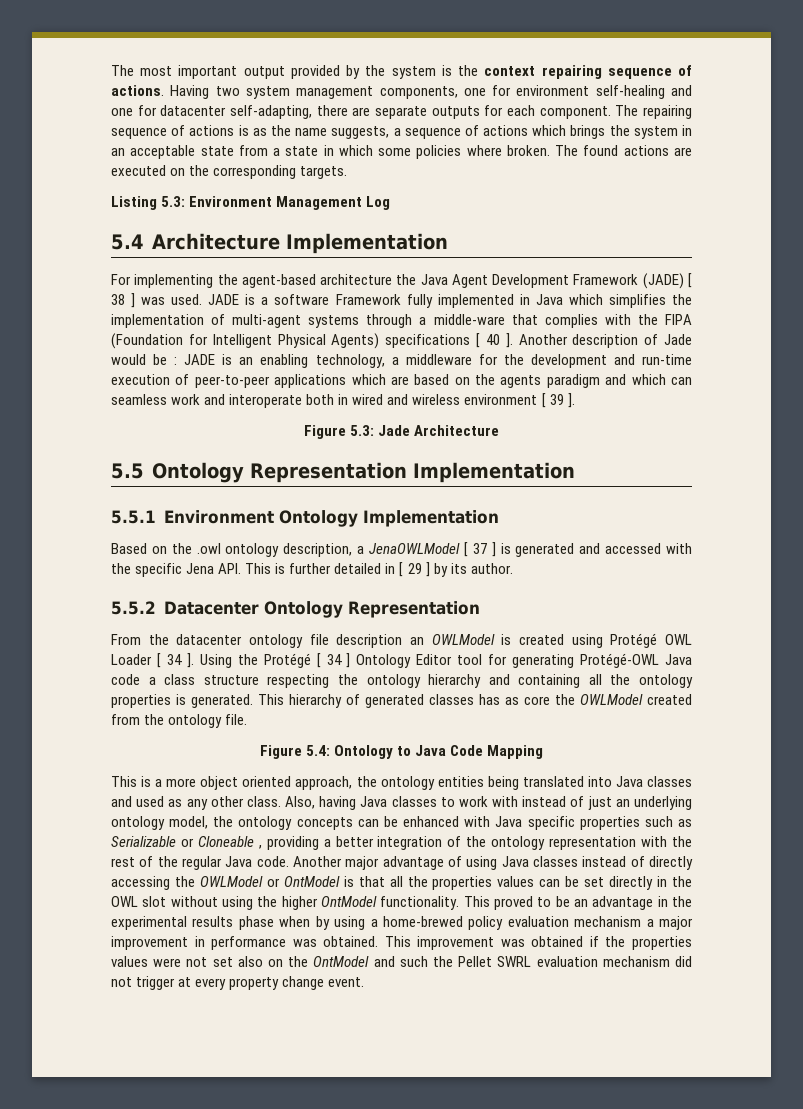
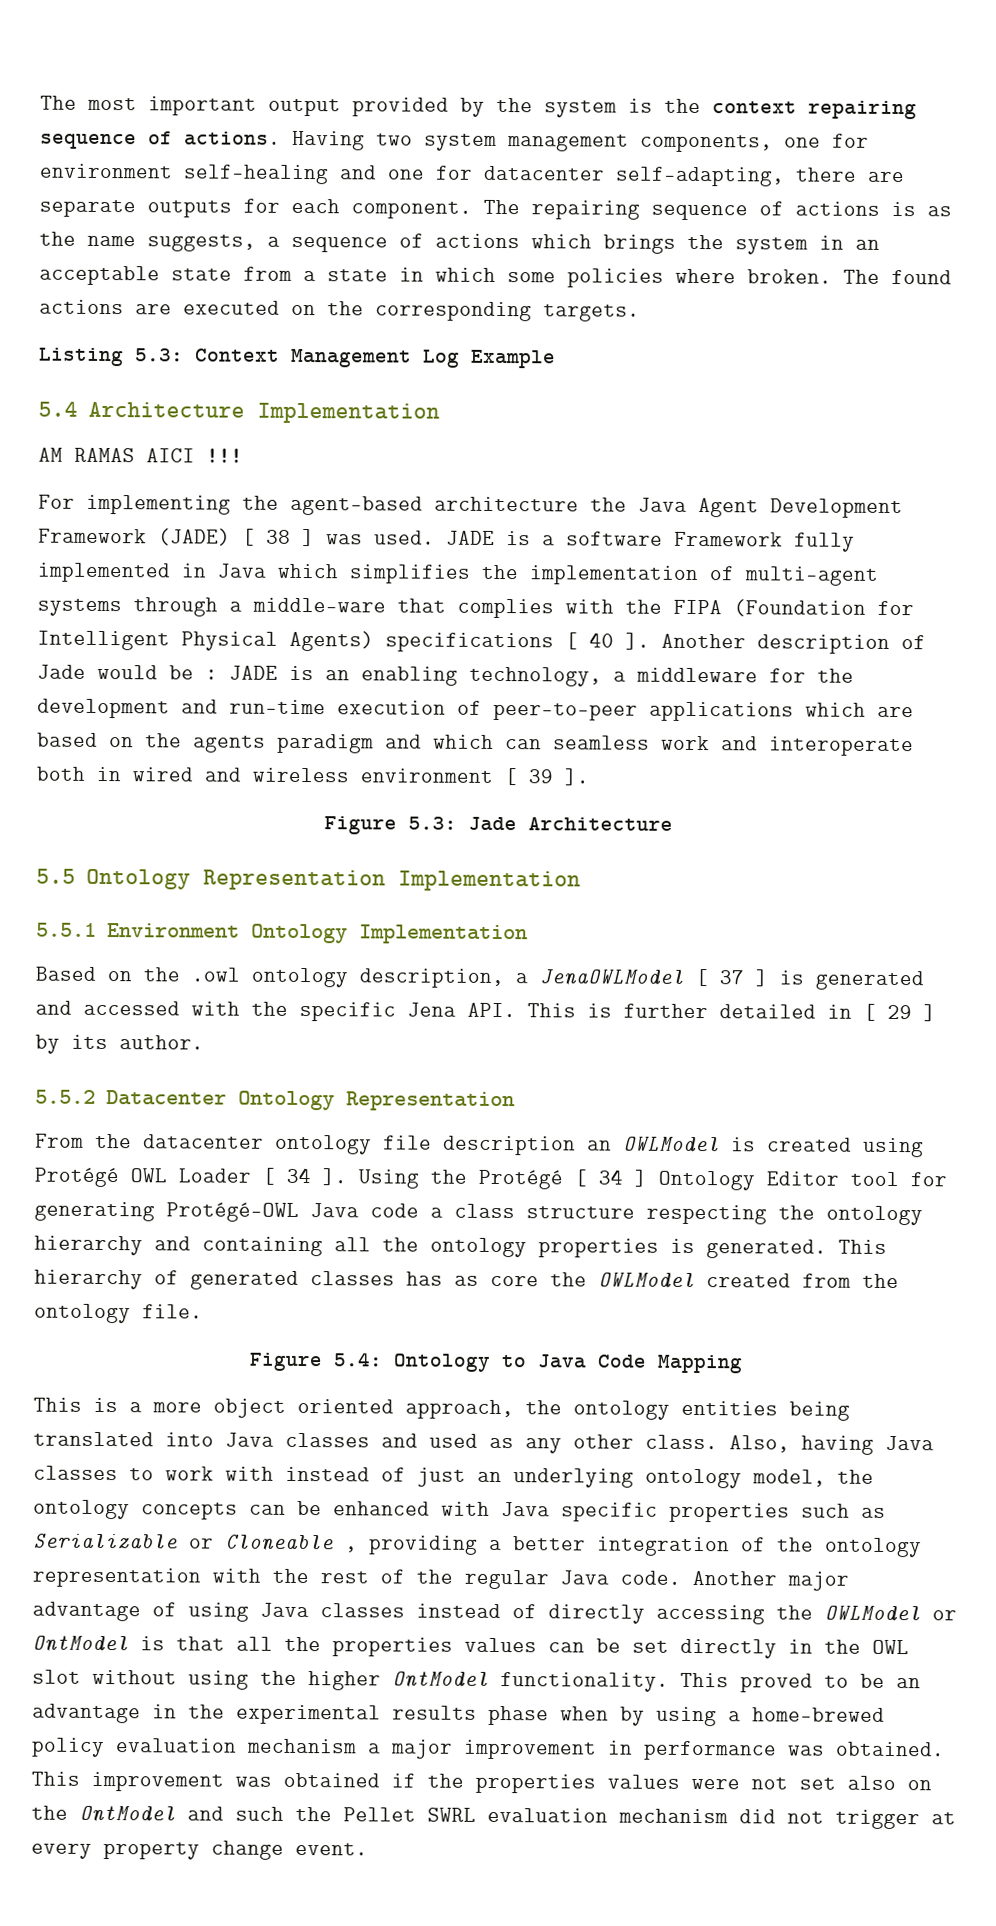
- Listing 5.3: Environment Management Log
+ Listing 5.3: Context Management Log Example
+ AM RAMAS AICI !!!

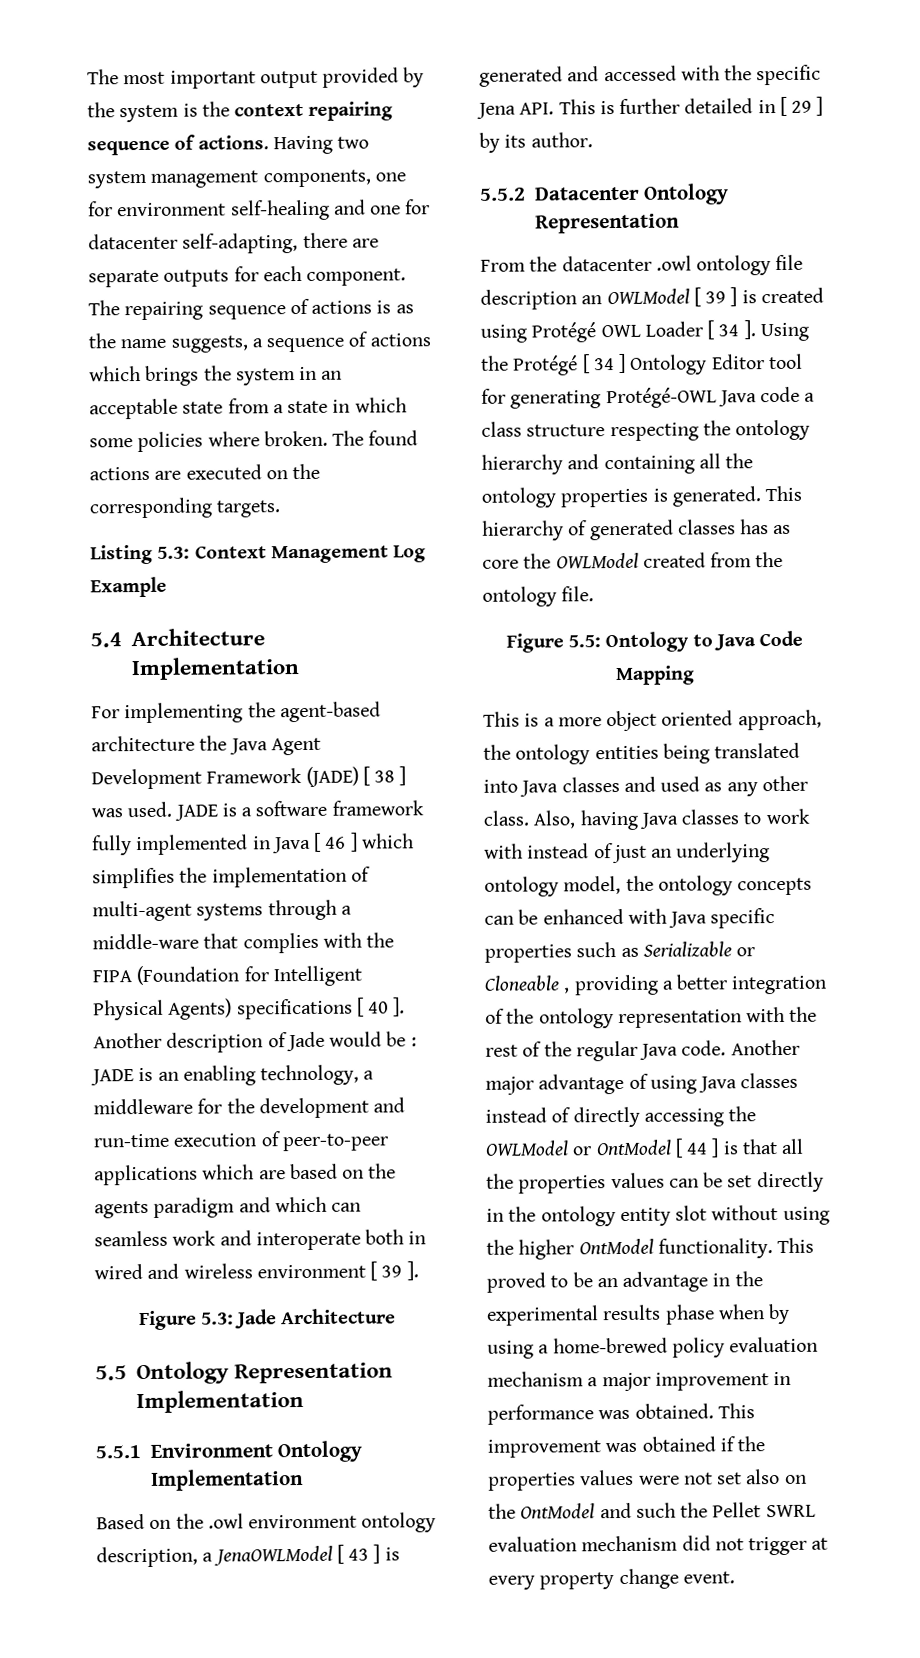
- AM RAMAS AICI !!!
- JADE is a software Framework fully implemented in Java which simplifies the implementation of multi-agent systems through a middle-ware that complies with the FIPA (Foundation for Intelligent Physical Agents) specifications [ 40 ].
+ JADE is a software framework fully implemented in Java [ 46 ] which simplifies the implementation of multi-agent systems through a middle-ware that complies with the FIPA (Foundation for Intelligent Physical Agents) specifications [ 40 ].
- Based on the .owl ontology description, a JenaOWLModel [ 37 ] is generated and accessed with the specific Jena API. This is further detailed in [ 29 ] by its author.
+ Based on the .owl environment ontology description, a JenaOWLModel [ 43 ] is generated and accessed with the specific Jena API. This is further detailed in [ 29 ] by its author.
- From the datacenter ontology file description an OWLModel is created using Protégé OWL Loader [ 34 ].
+ From the datacenter .owl ontology file description an OWLModel [ 39 ] is created using Protégé OWL Loader [ 34 ].
- Figure 5.4: Ontology to Java Code Mapping
+ Figure 5.5: Ontology to Java Code Mapping
- Another major advantage of using Java classes instead of directly accessing the OWLModel or OntModel is that all the properties values can be set directly in the OWL slot without using the higher OntModel functionality.
+ Another major advantage of using Java classes instead of directly accessing the OWLModel or OntModel [ 44 ] is that all the properties values can be set directly in the ontology entity slot without using the higher OntModel functionality.

